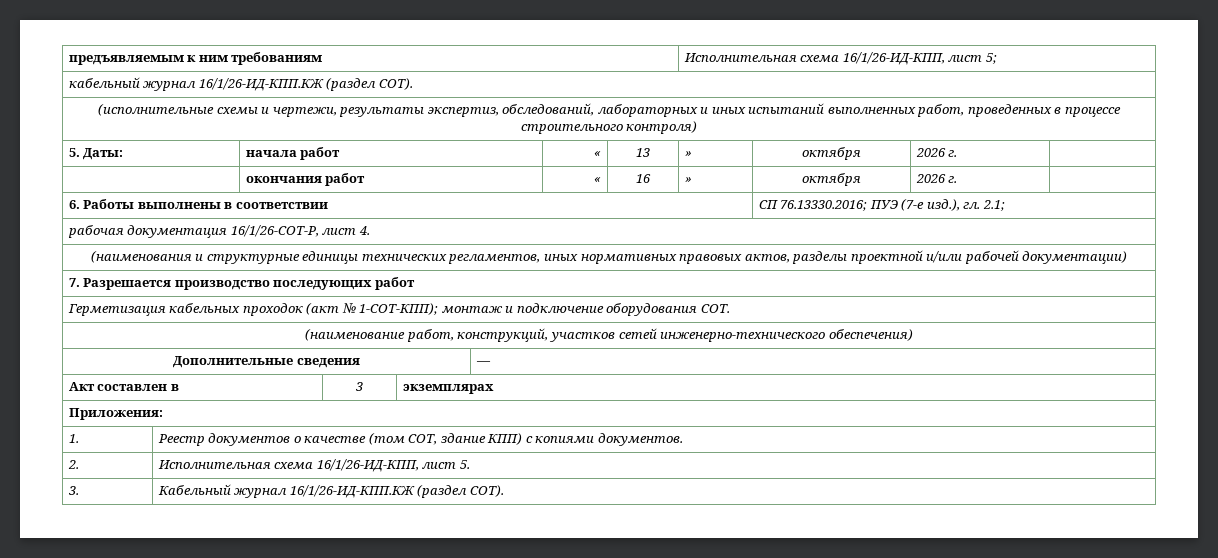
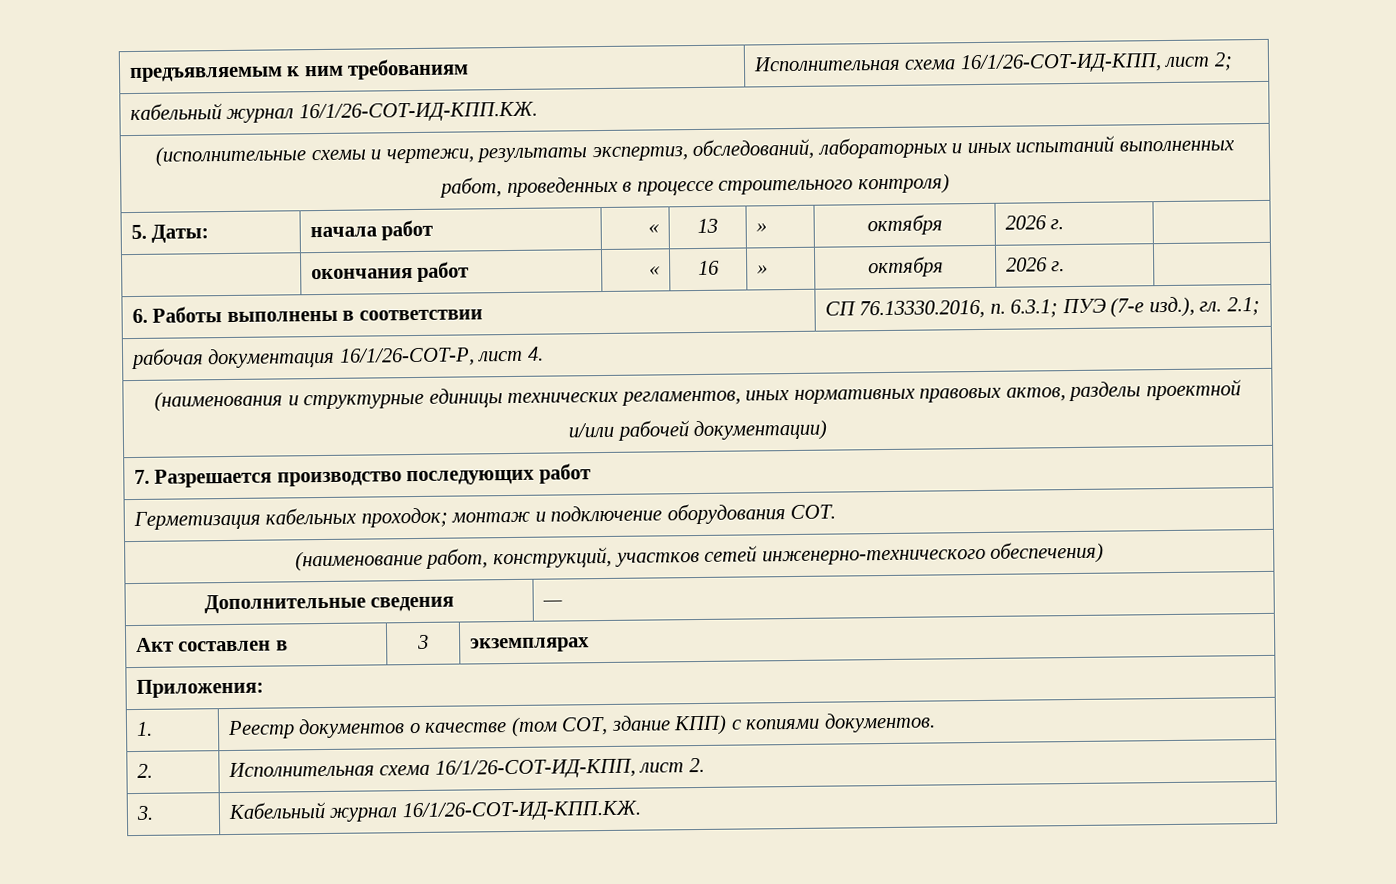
- предъявляемым к ним требованиям | Исполнительная схема 16/1/26-ИД-КПП, лист 5;
+ предъявляемым к ним требованиям | Исполнительная схема 16/1/26-СОТ-ИД-КПП, лист 2;
- кабельный журнал 16/1/26-ИД-КПП.КЖ (раздел СОТ).
+ кабельный журнал 16/1/26-СОТ-ИД-КПП.КЖ.
- 6. Работы выполнены в соответствии | СП 76.13330.2016; ПУЭ (7-е изд.), гл. 2.1;
+ 6. Работы выполнены в соответствии | СП 76.13330.2016, п. 6.3.1; ПУЭ (7-е изд.), гл. 2.1;
- Герметизация кабельных проходок (акт № 1-СОТ-КПП); монтаж и подключение оборудования СОТ.
+ Герметизация кабельных проходок; монтаж и подключение оборудования СОТ.
- 2. | Исполнительная схема 16/1/26-ИД-КПП, лист 5.
+ 2. | Исполнительная схема 16/1/26-СОТ-ИД-КПП, лист 2.
- 3. | Кабельный журнал 16/1/26-ИД-КПП.КЖ (раздел СОТ).
+ 3. | Кабельный журнал 16/1/26-СОТ-ИД-КПП.КЖ.

